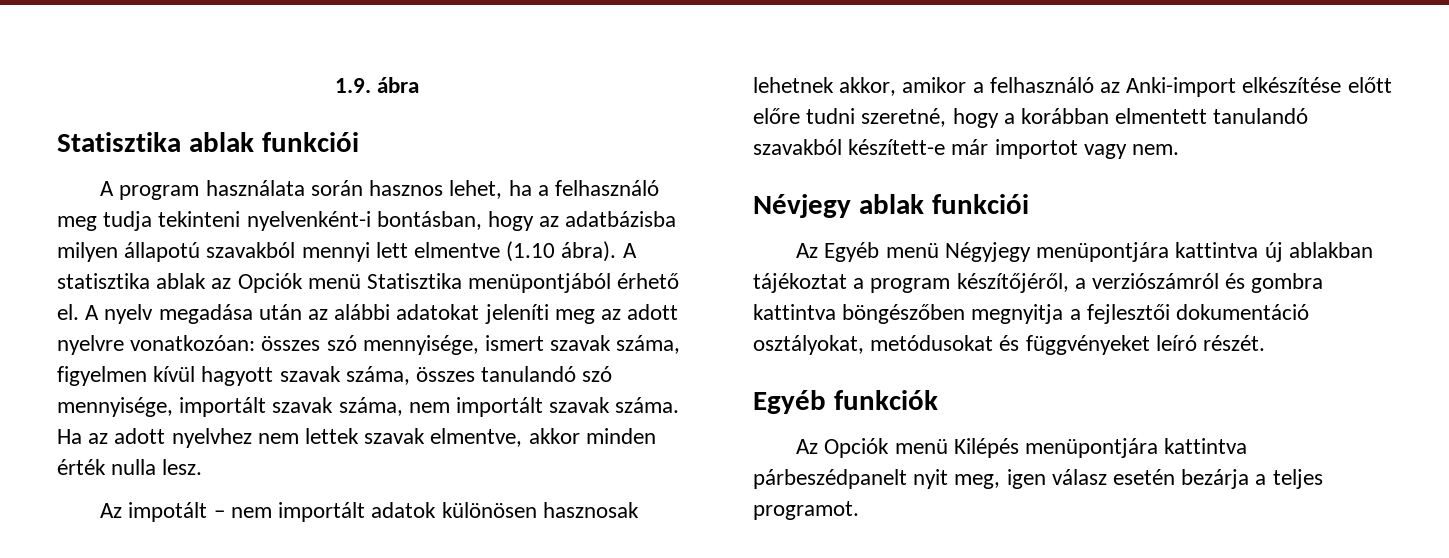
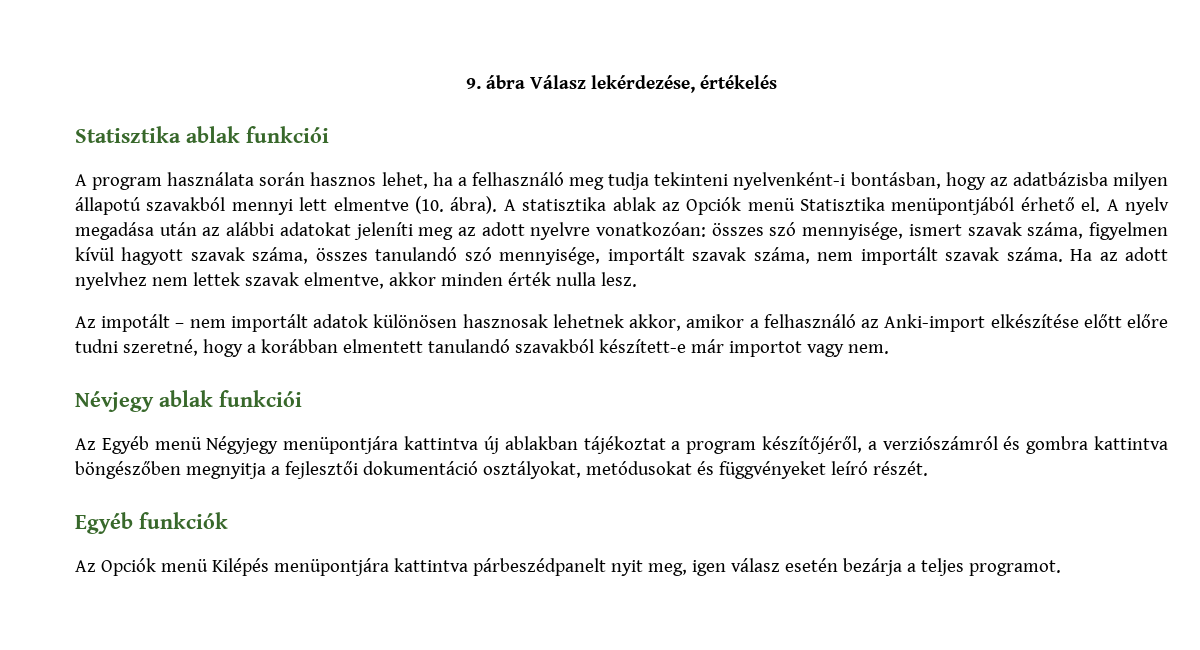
- 1.9. ábra
+ 9. ábra Válasz lekérdezése, értékelés
- A program használata során hasznos lehet, ha a felhasználó meg tudja tekinteni nyelvenként-i bontásban, hogy az adatbázisba milyen állapotú szavakból mennyi lett elmentve (1.10 ábra).
+ A program használata során hasznos lehet, ha a felhasználó meg tudja tekinteni nyelvenként-i bontásban, hogy az adatbázisba milyen állapotú szavakból mennyi lett elmentve (10. ábra).

